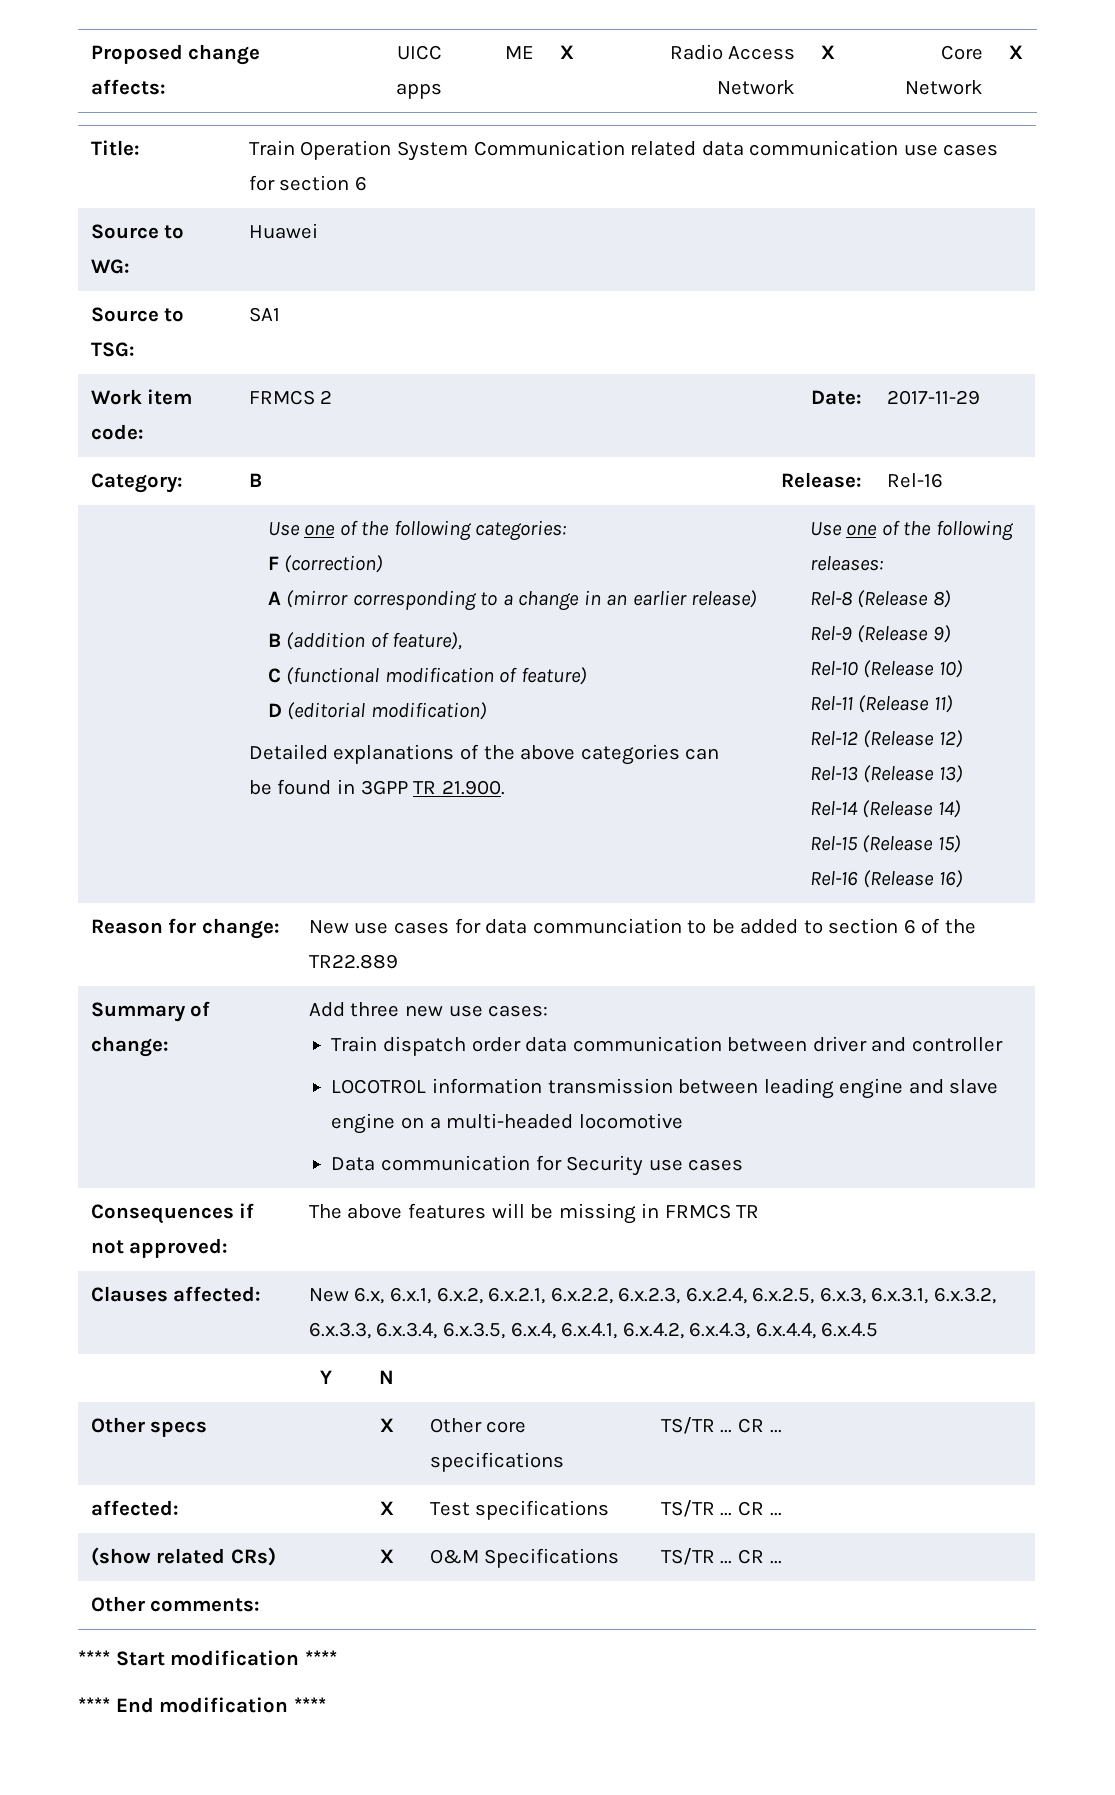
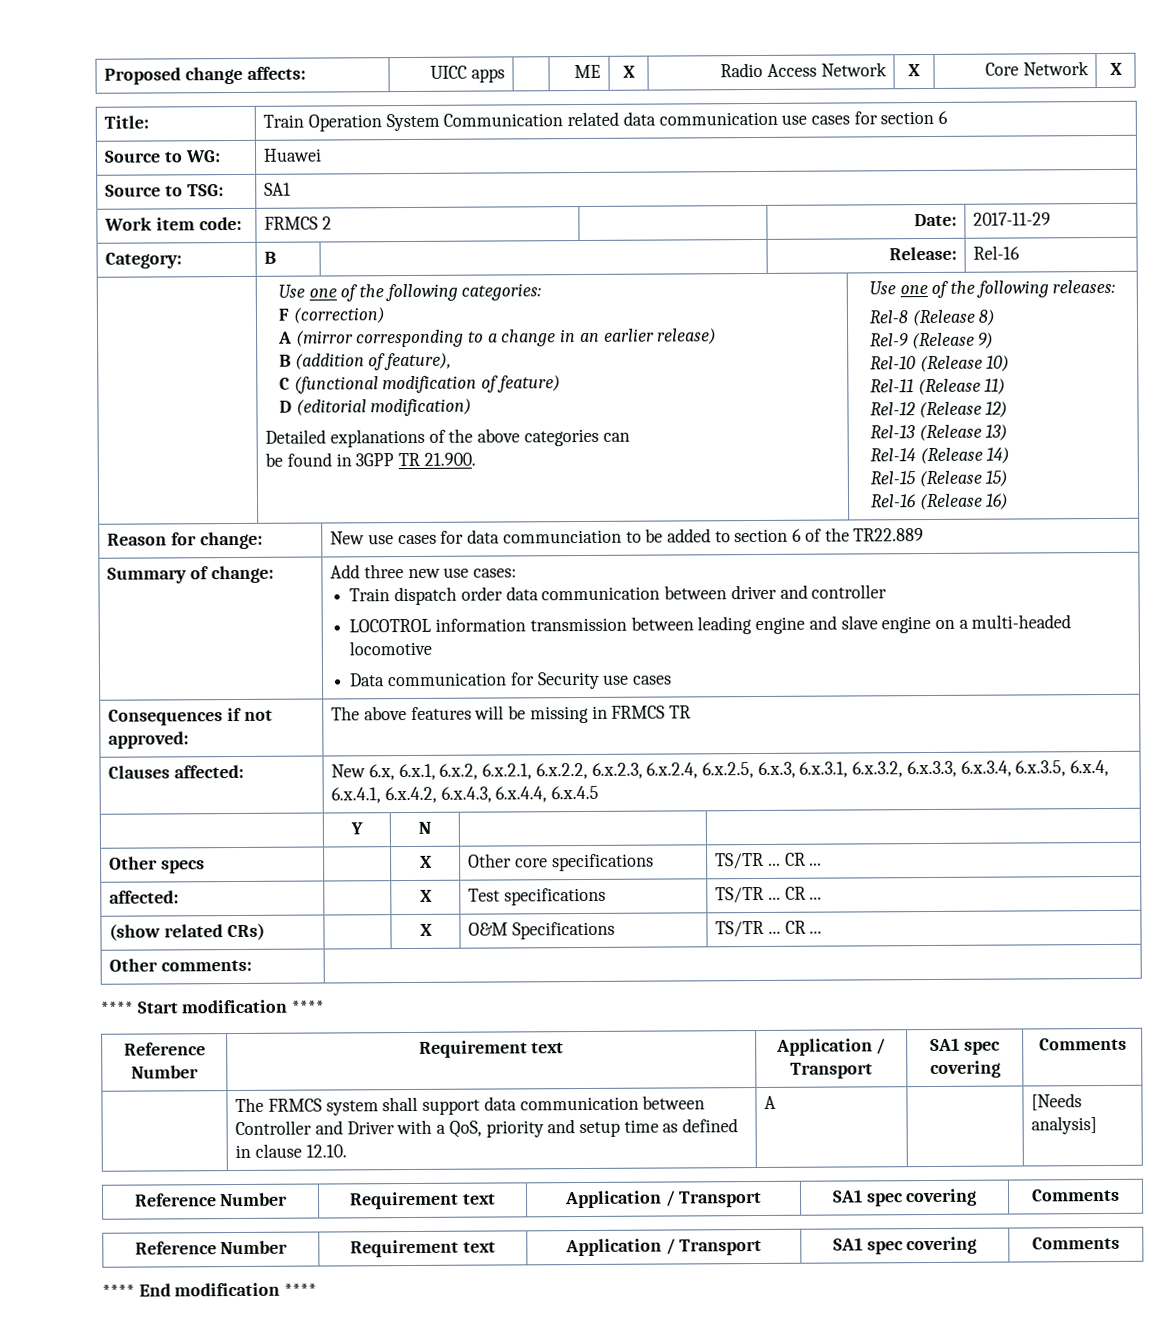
  **** Start modification ****
+ Reference Number | Requirement text | Application / Transport | SA1 spec covering | Comments
+ | The FRMCS system shall support data communication between Controller and Driver with a QoS, priority and setup time as defined in clause 12.10. | A | | [Needs analysis]
+ Reference Number | Requirement text | Application / Transport | SA1 spec covering | Comments
+ Reference Number | Requirement text | Application / Transport | SA1 spec covering | Comments

